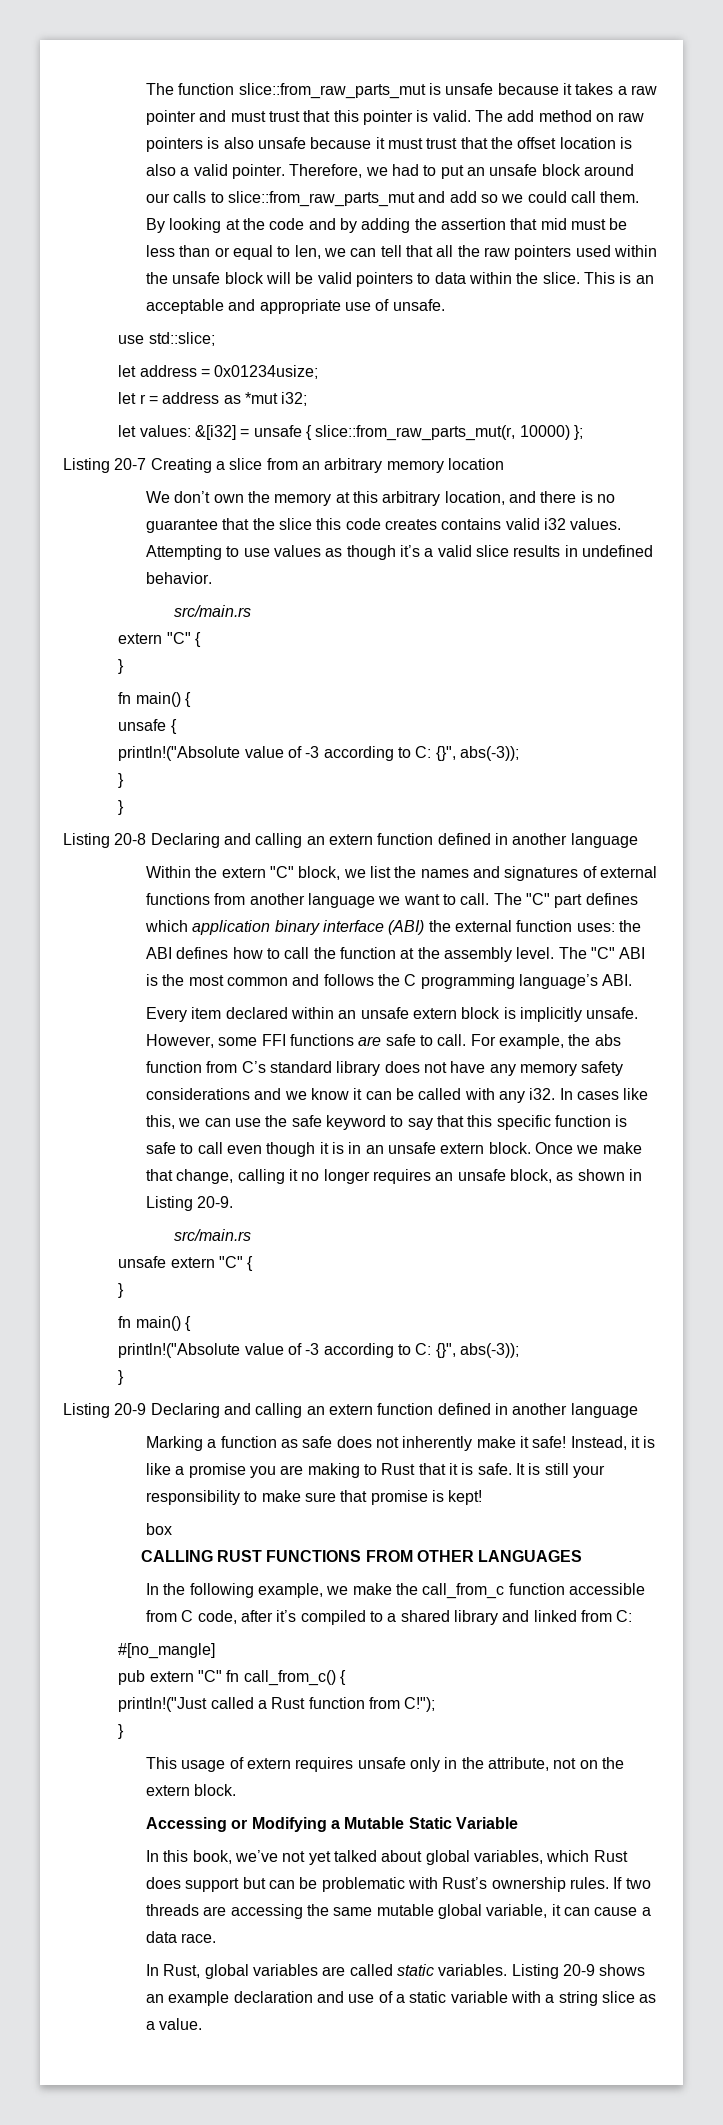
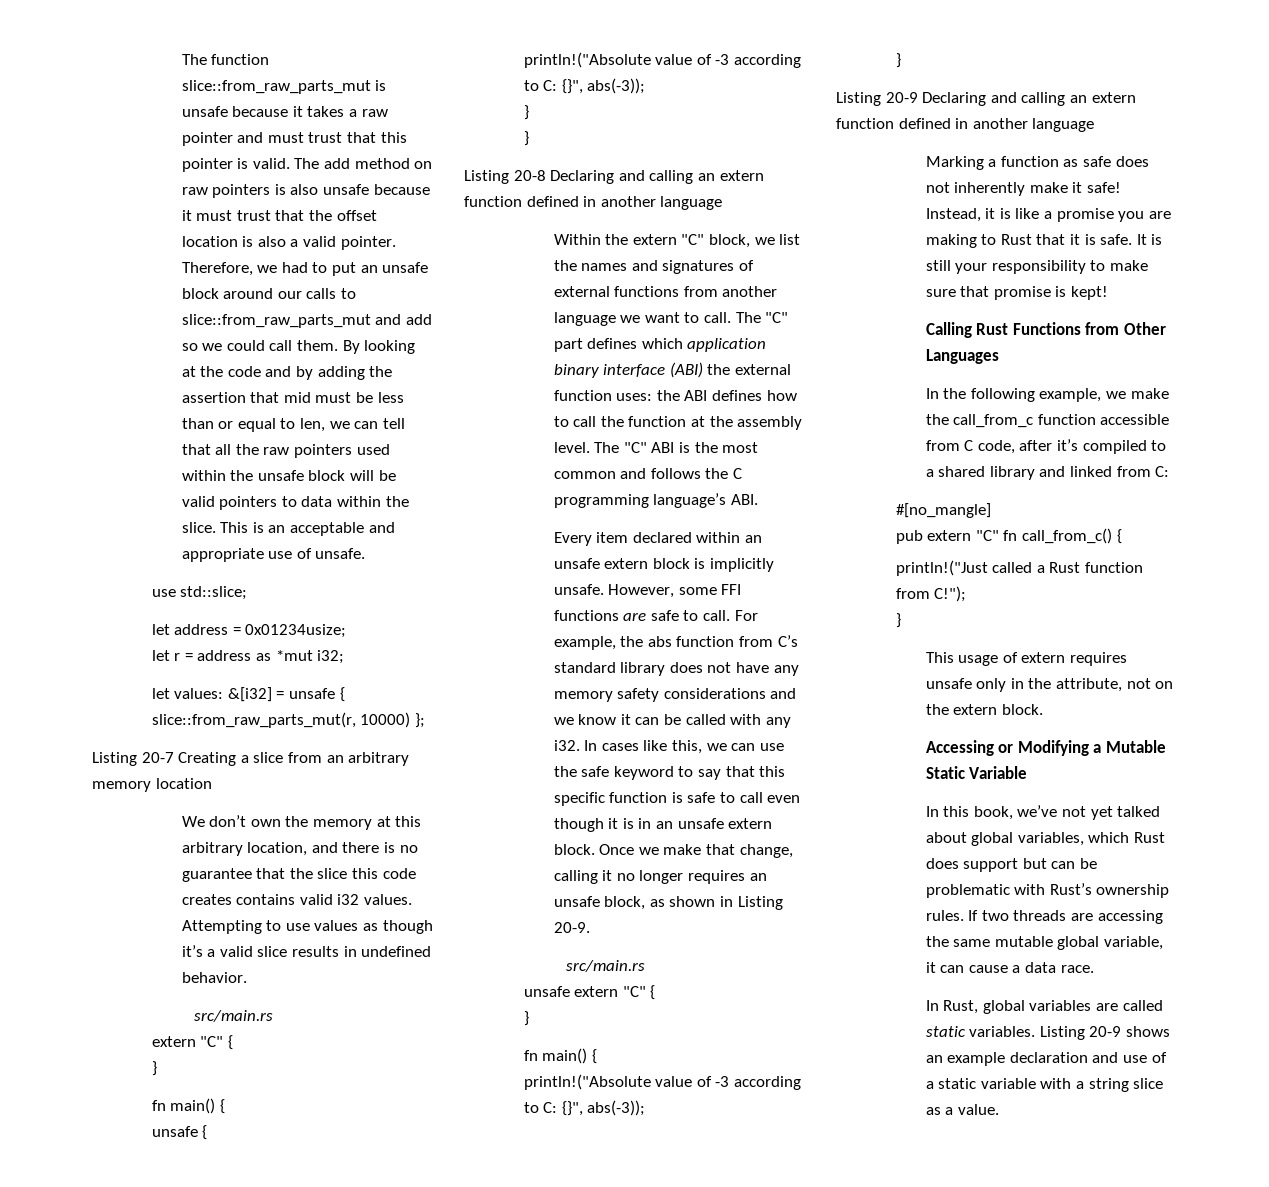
- box
- CALLING RUST FUNCTIONS FROM OTHER LANGUAGES
+ Calling Rust Functions from Other Languages

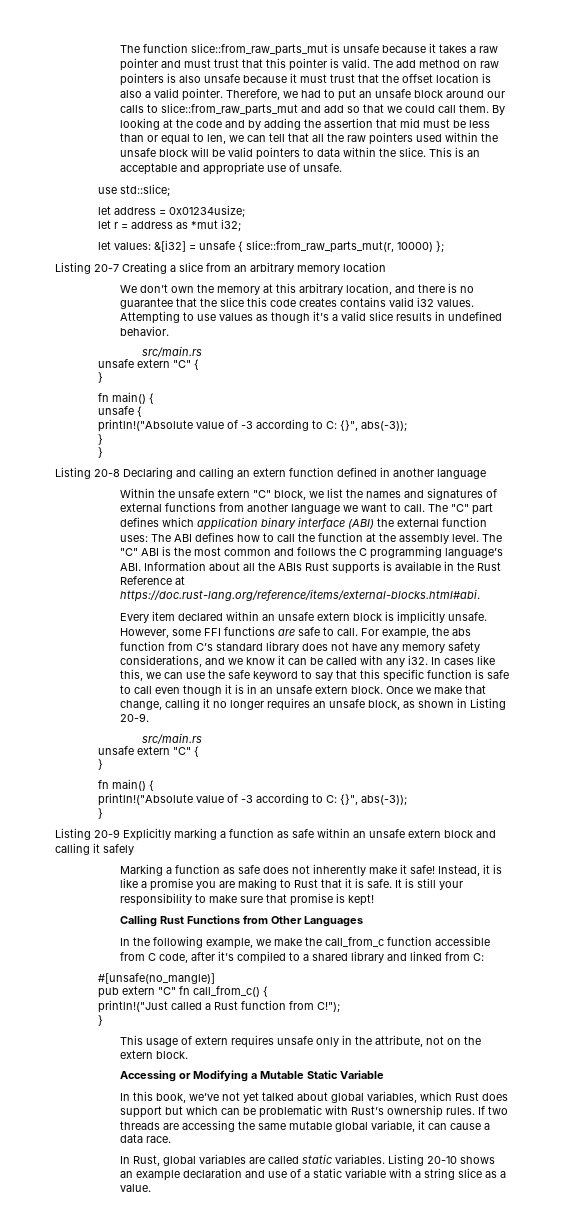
- Therefore, we had to put an unsafe block around our calls to slice::from_raw_parts_mut and add so we could call them.
+ Therefore, we had to put an unsafe block around our calls to slice::from_raw_parts_mut and add so that we could call them.
  Attempting to use values as though it’s a valid slice results in undefined behavior.
  src/main.rs
- extern "C" {
+ unsafe extern "C" {
- Within the extern "C" block, we list the names and signatures of external functions from another language we want to call.
+ Within the unsafe extern "C" block, we list the names and signatures of external functions from another language we want to call.
- The "C" part defines which application binary interface (ABI) the external function uses: the ABI defines how to call the function at the assembly level.
+ The "C" part defines which application binary interface (ABI) the external function uses: The ABI defines how to call the function at the assembly level.
- The "C" ABI is the most common and follows the C programming language’s ABI.
+ The "C" ABI is the most common and follows the C programming language’s ABI. Information about all the ABIs Rust supports is available in the Rust Reference at https://doc.rust-lang.org/reference/items/external-blocks.html#abi.
- For example, the abs function from C’s standard library does not have any memory safety considerations and we know it can be called with any i32.
+ For example, the abs function from C’s standard library does not have any memory safety considerations, and we know it can be called with any i32.
- Listing 20-9 Declaring and calling an extern function defined in another language
+ Listing 20-9 Explicitly marking a function as safe within an unsafe extern block and calling it safely
- #[no_mangle]
+ #[unsafe(no_mangle)]
- In this book, we’ve not yet talked about global variables, which Rust does support but can be problematic with Rust’s ownership rules.
+ In this book, we’ve not yet talked about global variables, which Rust does support but which can be problematic with Rust’s ownership rules.
- Listing 20-9 shows an example declaration and use of a static variable with a string slice as a value.
+ Listing 20-10 shows an example declaration and use of a static variable with a string slice as a value.

